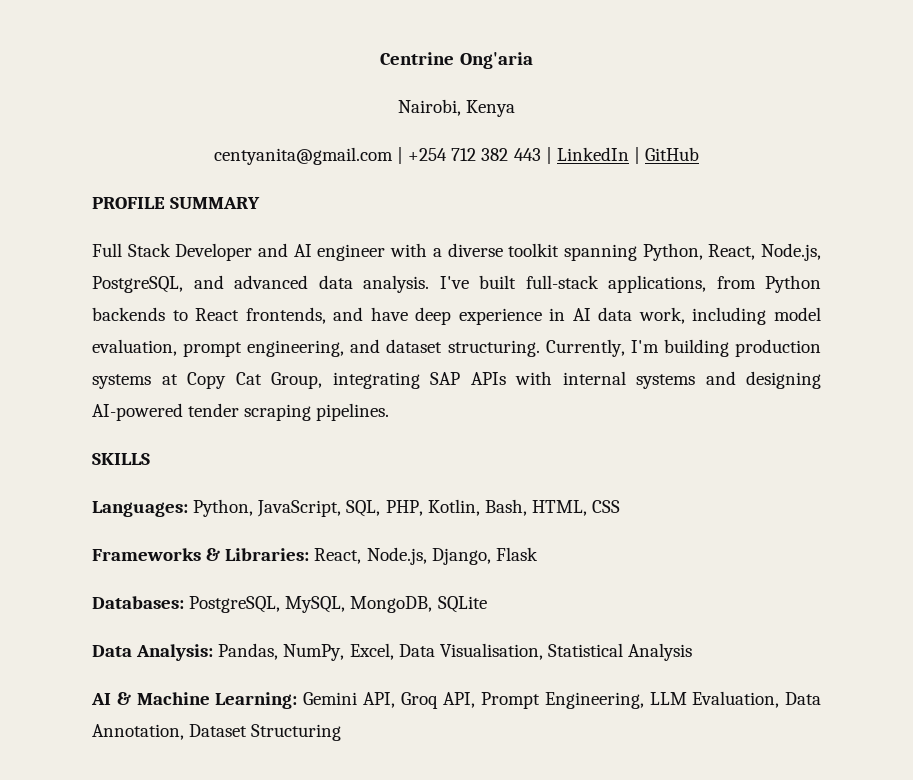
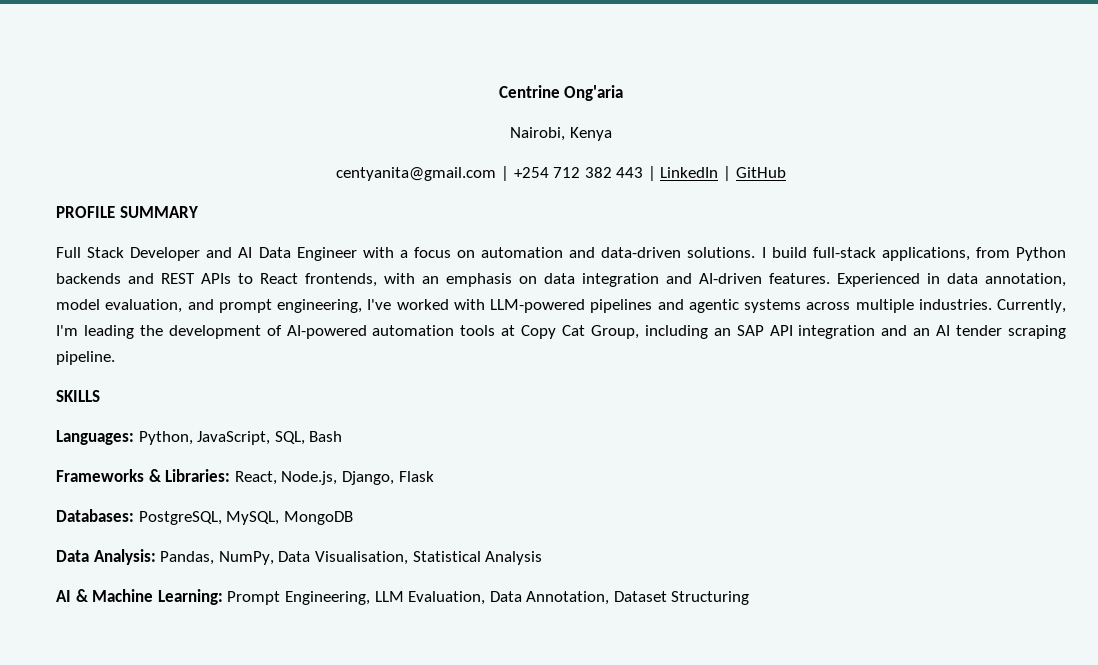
- Full Stack Developer and AI engineer with a diverse toolkit spanning Python, React, Node.js, PostgreSQL, and advanced data analysis. I've built full-stack applications, from Python backends to React frontends, and have deep experience in AI data work, including model evaluation, prompt engineering, and dataset structuring. Currently, I'm building production systems at Copy Cat Group, integrating SAP APIs with internal systems and designing AI-powered tender scraping pipelines.
+ Full Stack Developer and AI Data Engineer with a focus on automation and data-driven solutions. I build full-stack applications, from Python backends and REST APIs to React frontends, with an emphasis on data integration and AI-driven features. Experienced in data annotation, model evaluation, and prompt engineering, I've worked with LLM-powered pipelines and agentic systems across multiple industries. Currently, I'm leading the development of AI-powered automation tools at Copy Cat Group, including an SAP API integration and an AI tender scraping pipeline.
- Languages: Python, JavaScript, SQL, PHP, Kotlin, Bash, HTML, CSS
+ Languages: Python, JavaScript, SQL, Bash
- Databases: PostgreSQL, MySQL, MongoDB, SQLite
+ Databases: PostgreSQL, MySQL, MongoDB
- Data Analysis: Pandas, NumPy, Excel, Data Visualisation, Statistical Analysis
+ Data Analysis: Pandas, NumPy, Data Visualisation, Statistical Analysis
- AI & Machine Learning: Gemini API, Groq API, Prompt Engineering, LLM Evaluation, Data Annotation, Dataset Structuring
+ AI & Machine Learning: Prompt Engineering, LLM Evaluation, Data Annotation, Dataset Structuring

